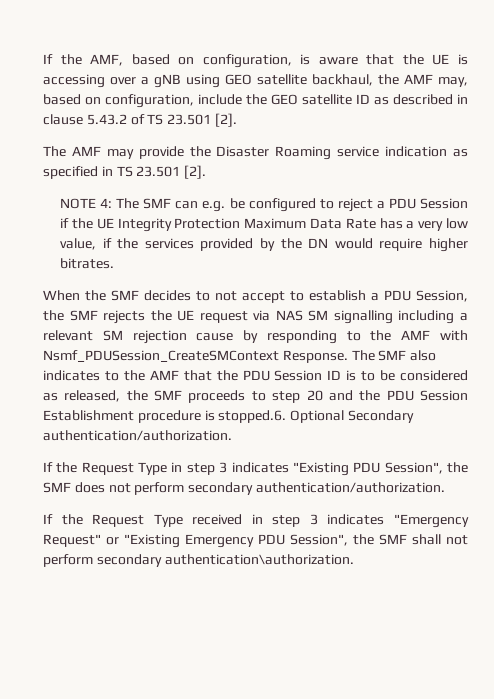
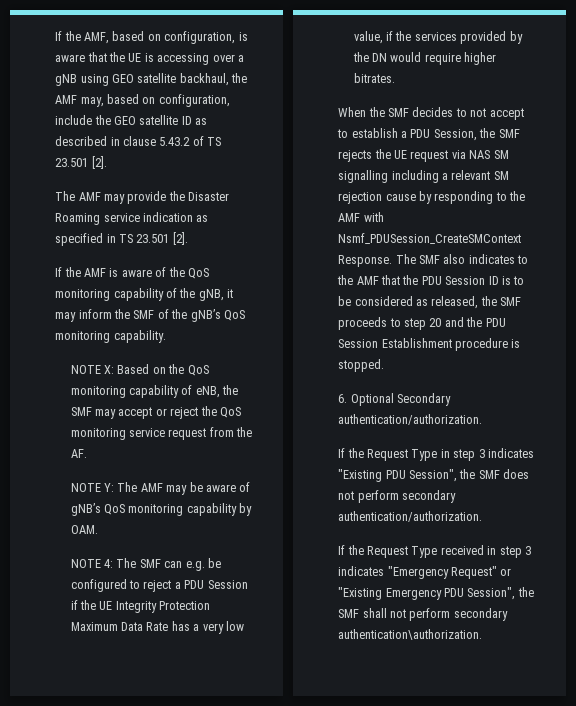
+ If the AMF is aware of the QoS monitoring capability of the gNB, it may inform the SMF of the gNB’s QoS monitoring capability.
+ NOTE X: Based on the QoS monitoring capability of eNB, the SMF may accept or reject the QoS monitoring service request from the AF.
+ NOTE Y: The AMF may be aware of gNB’s QoS monitoring capability by OAM.
- The SMF also indicates to the AMF that the PDU Session ID is to be considered as released, the SMF proceeds to step 20 and the PDU Session Establishment procedure is stopped.6. Optional Secondary authentication/authorization.
+ The SMF also indicates to the AMF that the PDU Session ID is to be considered as released, the SMF proceeds to step 20 and the PDU Session Establishment procedure is stopped.
+ 6. Optional Secondary authentication/authorization.

